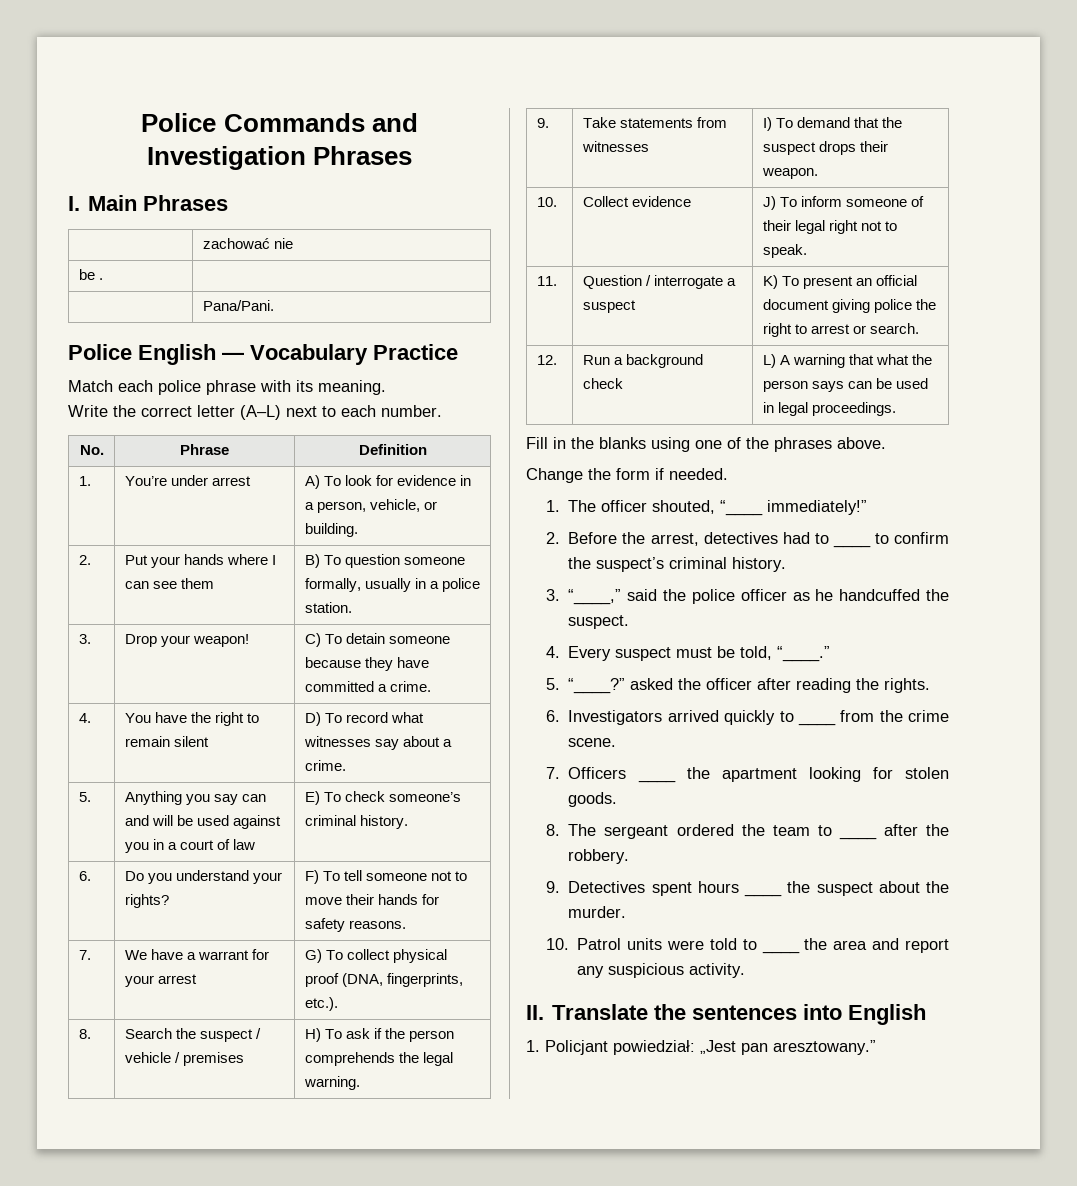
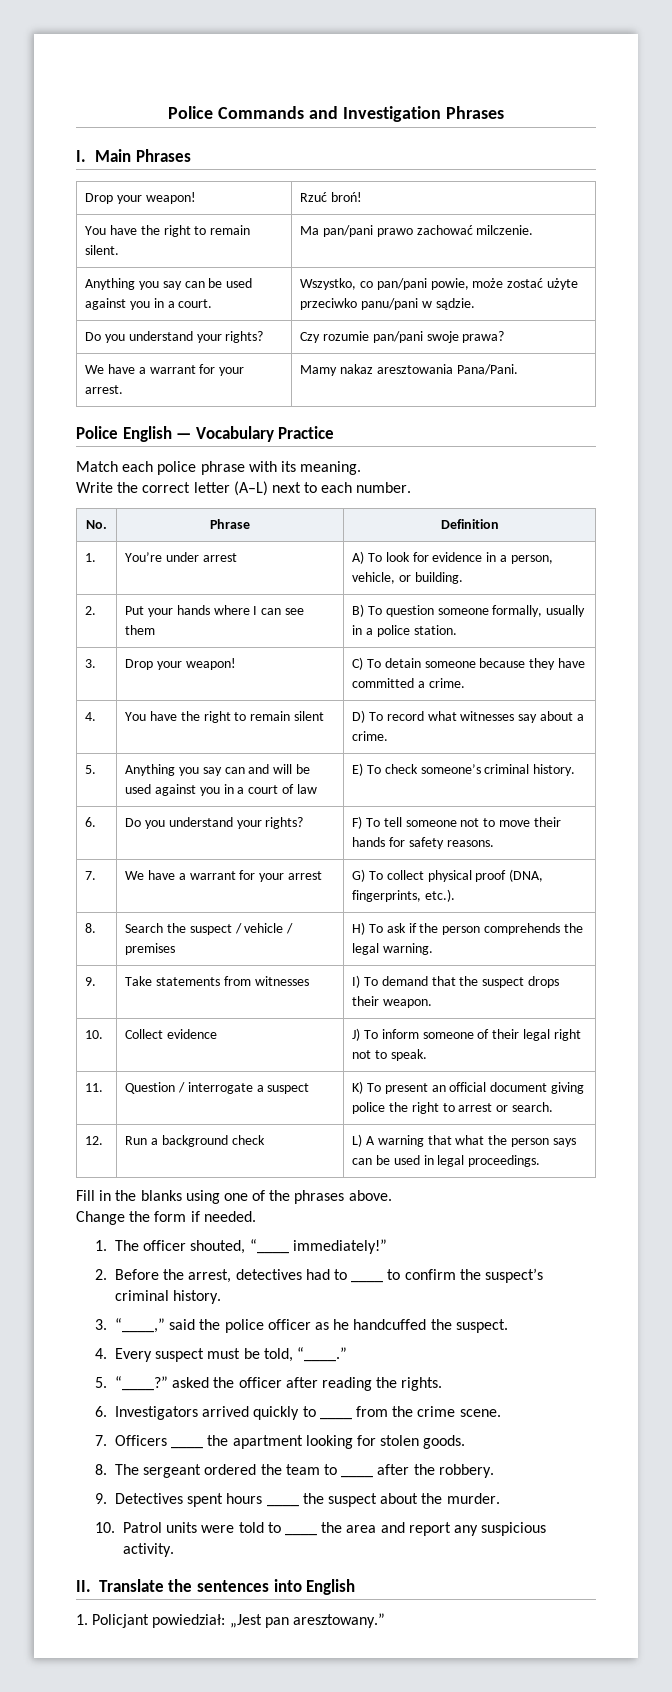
- | zachować nie
- be . |
- | Pana/Pani.
+ Drop your weapon! | Rzuć broń!
+ You have the right to remain silent. | Ma pan/pani prawo zachować milczenie.
+ Anything you say can be used against you in a court. | Wszystko, co pan/pani powie, może zostać użyte przeciwko panu/pani w sądzie.
+ Do you understand your rights? | Czy rozumie pan/pani swoje prawa?
+ We have a warrant for your arrest. | Mamy nakaz aresztowania Pana/Pani.

